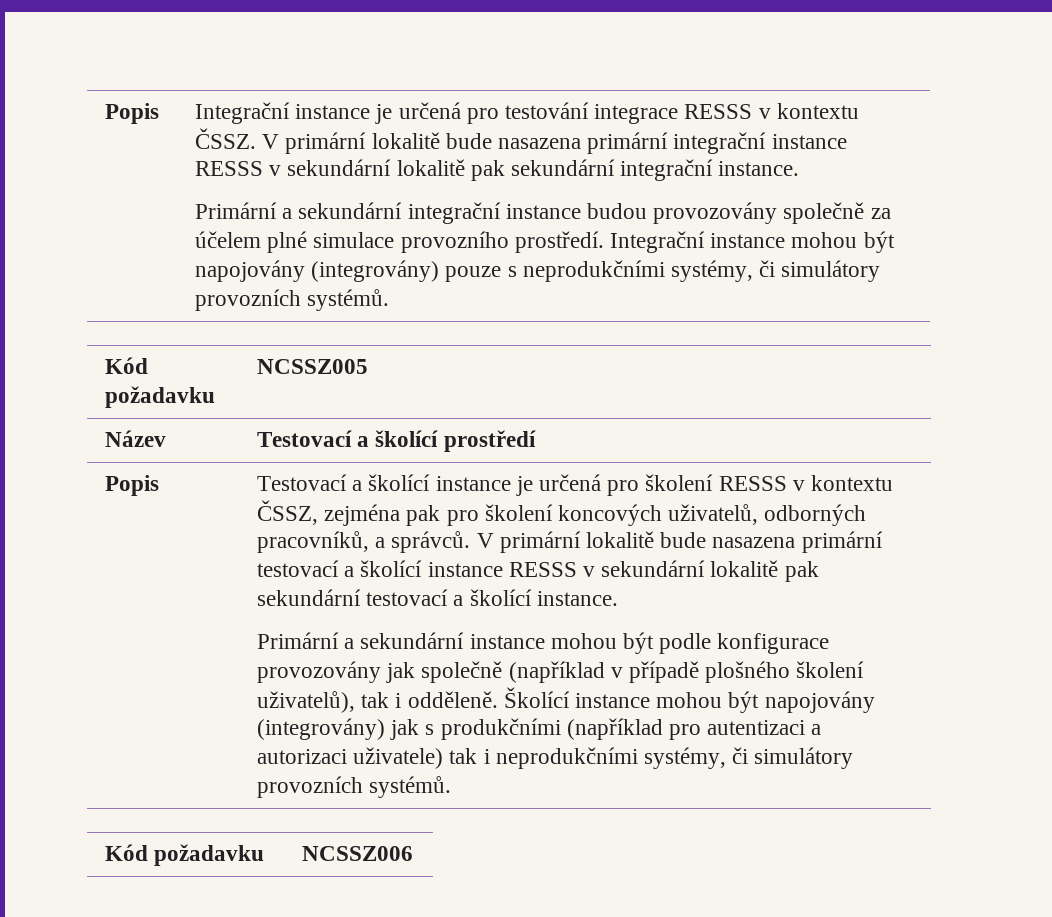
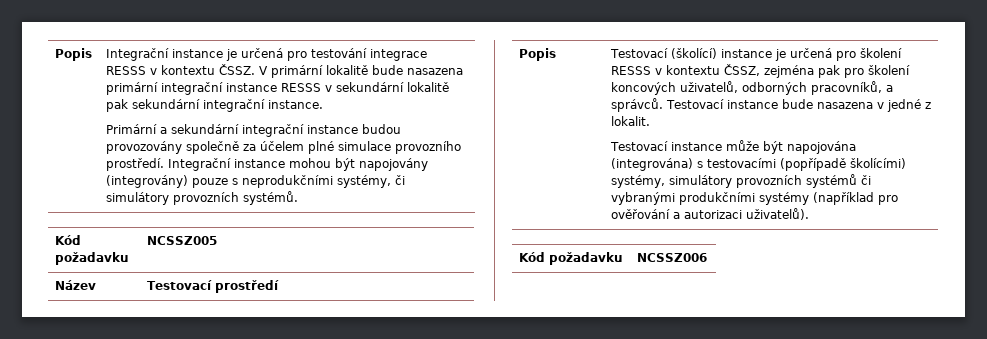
- Název | Testovací a školící prostředí
+ Název | Testovací prostředí
- Testovací a školící instance je určená pro školení RESSS v kontextu ČSSZ, zejména pak pro školení koncových uživatelů, odborných pracovníků, a správců.
+ Testovací (školící) instance je určená pro školení RESSS v kontextu ČSSZ, zejména pak pro školení koncových uživatelů, odborných pracovníků, a správců.
- V primární lokalitě bude nasazena primární testovací a školící instance RESSS v sekundární lokalitě pak sekundární testovací a školící instance.
- Primární a sekundární instance mohou být podle konfigurace provozovány jak společně (například v případě plošného školení uživatelů), tak i odděleně. Školící instance mohou být napojovány (integrovány) jak s produkčními (například pro autentizaci a autorizaci uživatele) tak i neprodukčními systémy, či simulátory provozních systémů.
+ Testovací instance bude nasazena v jedné z lokalit.
+ Testovací instance může být napojována (integrována) s testovacími (popřípadě školícími) systémy, simulátory provozních systémů či vybranými produkčními systémy (například pro ověřování a autorizaci uživatelů).

